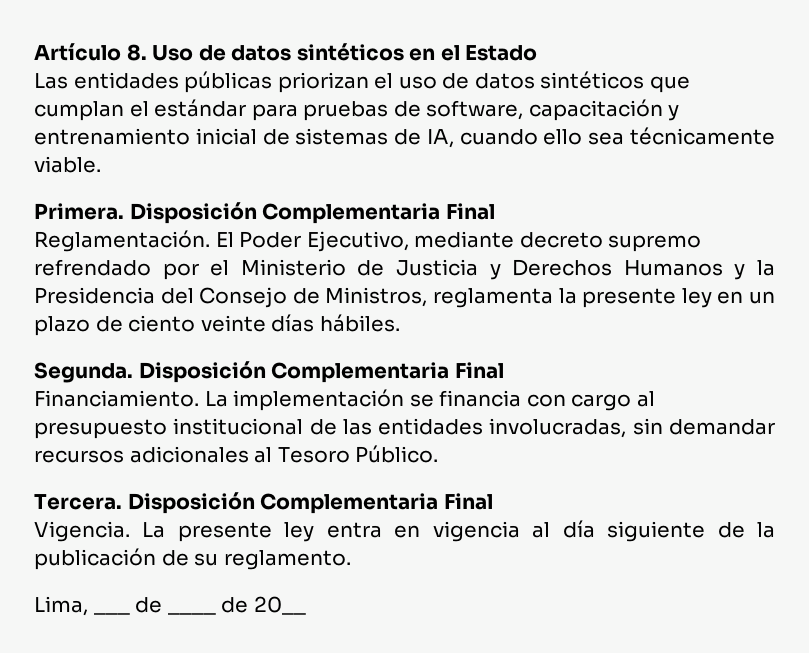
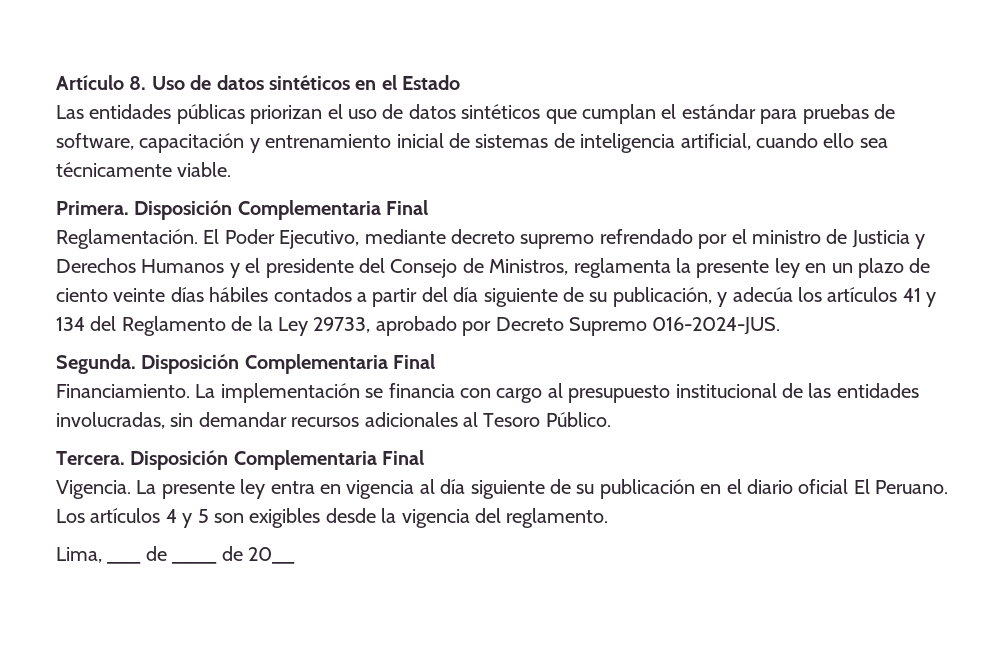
- Las entidades públicas priorizan el uso de datos sintéticos que cumplan el estándar para pruebas de software, capacitación y entrenamiento inicial de sistemas de IA, cuando ello sea técnicamente viable.
+ Las entidades públicas priorizan el uso de datos sintéticos que cumplan el estándar para pruebas de software, capacitación y entrenamiento inicial de sistemas de inteligencia artificial, cuando ello sea técnicamente viable.
- El Poder Ejecutivo, mediante decreto supremo refrendado por el Ministerio de Justicia y Derechos Humanos y la Presidencia del Consejo de Ministros, reglamenta la presente ley en un plazo de ciento veinte días hábiles.
+ El Poder Ejecutivo, mediante decreto supremo refrendado por el ministro de Justicia y Derechos Humanos y el presidente del Consejo de Ministros, reglamenta la presente ley en un plazo de ciento veinte días hábiles contados a partir del día siguiente de su publicación, y adecúa los artículos 41 y 134 del Reglamento de la Ley 29733, aprobado por Decreto Supremo 016-2024-JUS.
- La presente ley entra en vigencia al día siguiente de la publicación de su reglamento.
+ La presente ley entra en vigencia al día siguiente de su publicación en el diario oficial El Peruano. Los artículos 4 y 5 son exigibles desde la vigencia del reglamento.

